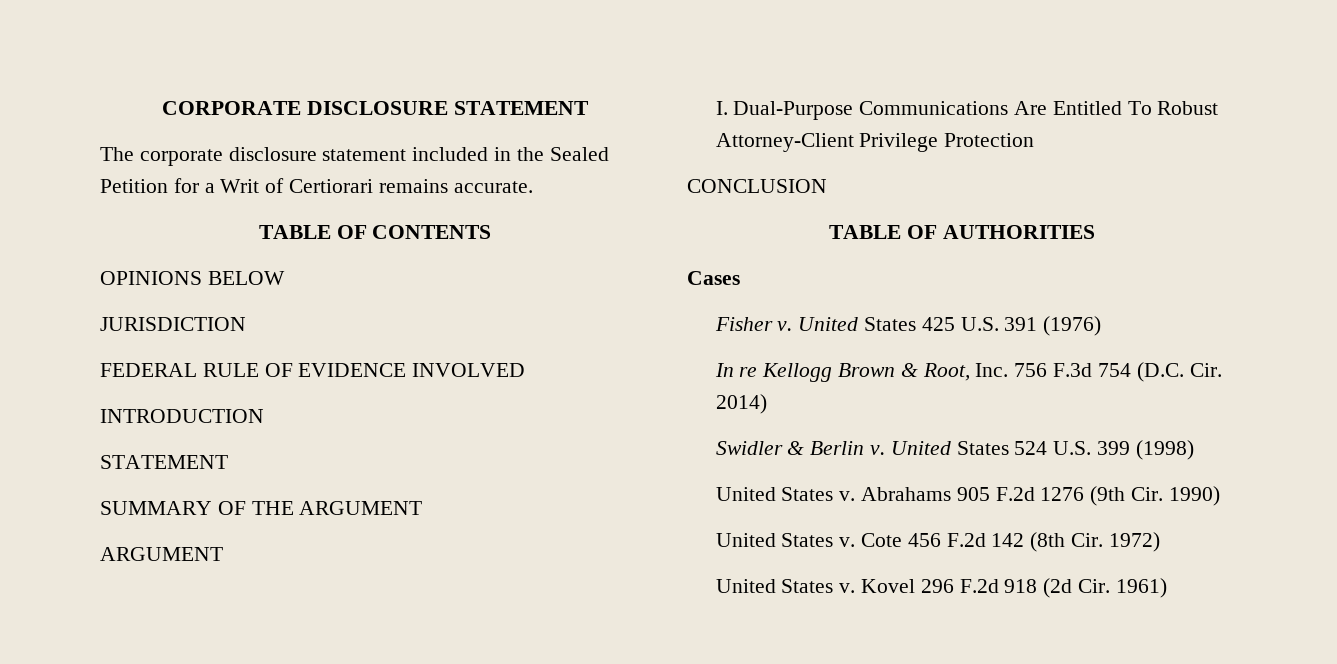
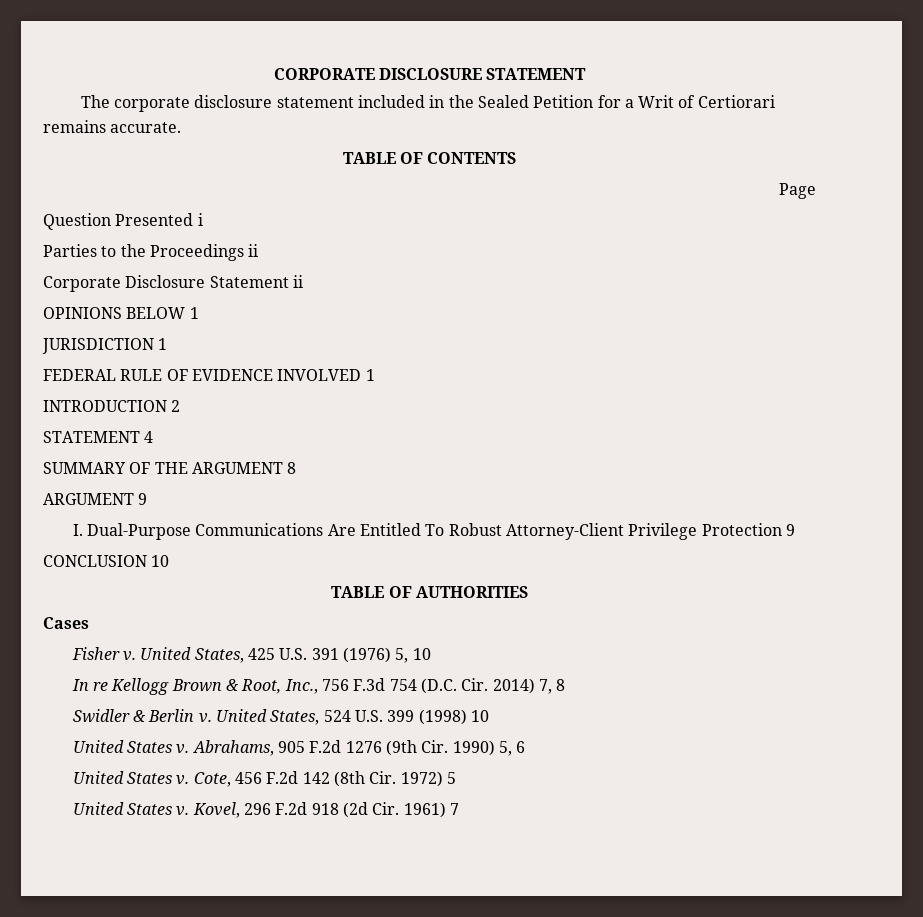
+ Page
+ Question Presented i
+ Parties to the Proceedings ii
+ Corporate Disclosure Statement ii
- OPINIONS BELOW
+ OPINIONS BELOW 1
- JURISDICTION
+ JURISDICTION 1
- FEDERAL RULE OF EVIDENCE INVOLVED
+ FEDERAL RULE OF EVIDENCE INVOLVED 1
- INTRODUCTION
- STATEMENT
+ INTRODUCTION 2
+ STATEMENT 4
- SUMMARY OF THE ARGUMENT
- ARGUMENT
+ SUMMARY OF THE ARGUMENT 8
+ ARGUMENT 9
- I. Dual-Purpose Communications Are Entitled To Robust Attorney-Client Privilege Protection
+ I. Dual-Purpose Communications Are Entitled To Robust Attorney-Client Privilege Protection 9
- CONCLUSION
+ CONCLUSION 10
- United States 425 U.S. 391 (1976)
+ United States, 425 U.S. 391 (1976) 5, 10
- In re Kellogg Brown & Root, Inc. 756 F.3d 754 (D.C. Cir. 2014)
+ In re Kellogg Brown & Root, Inc., 756 F.3d 754 (D.C. Cir. 2014) 7, 8
- United States 524 U.S. 399 (1998)
- United States v. Abrahams 905 F.2d 1276 (9th Cir. 1990)
- United States v. Cote 456 F.2d 142 (8th Cir. 1972)
- United States v. Kovel 296 F.2d 918 (2d Cir. 1961)
+ United States, 524 U.S. 399 (1998) 10
+ United States v. Abrahams, 905 F.2d 1276 (9th Cir. 1990) 5, 6
+ United States v. Cote, 456 F.2d 142 (8th Cir. 1972) 5
+ United States v. Kovel, 296 F.2d 918 (2d Cir. 1961) 7

